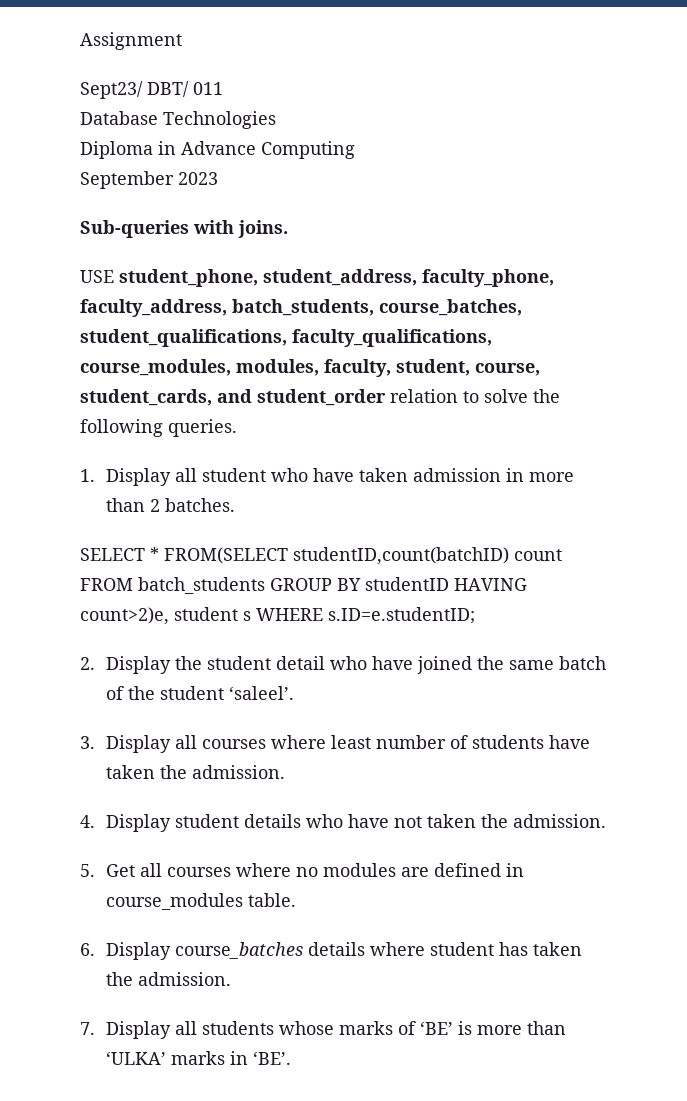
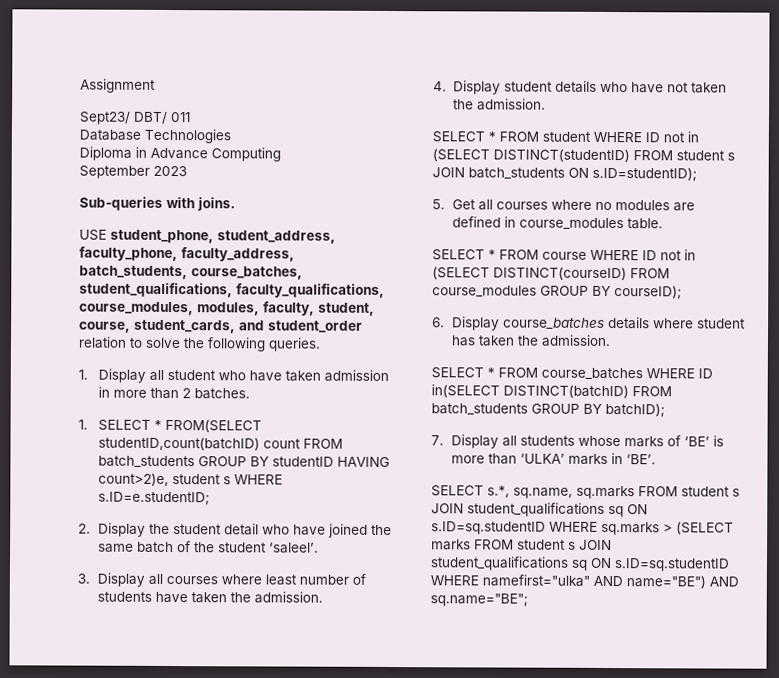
- SELECT * FROM(SELECT studentID,count(batchID) count FROM batch_students GROUP BY studentID HAVING count>2)e, student s WHERE s.ID=e.studentID;
+ 1. SELECT * FROM(SELECT studentID,count(batchID) count FROM batch_students GROUP BY studentID HAVING count>2)e, student s WHERE s.ID=e.studentID;
+ SELECT * FROM student WHERE ID not in (SELECT DISTINCT(studentID) FROM student s JOIN batch_students ON s.ID=studentID);
+ SELECT * FROM course WHERE ID not in (SELECT DISTINCT(courseID) FROM course_modules GROUP BY courseID);
+ SELECT * FROM course_batches WHERE ID in(SELECT DISTINCT(batchID) FROM batch_students GROUP BY batchID);
+ SELECT s.*, sq.name, sq.marks FROM student s JOIN student_qualifications sq ON s.ID=sq.studentID WHERE sq.marks > (SELECT marks FROM student s JOIN student_qualifications sq ON s.ID=sq.studentID WHERE namefirst="ulka" AND name="BE") AND sq.name="BE";

